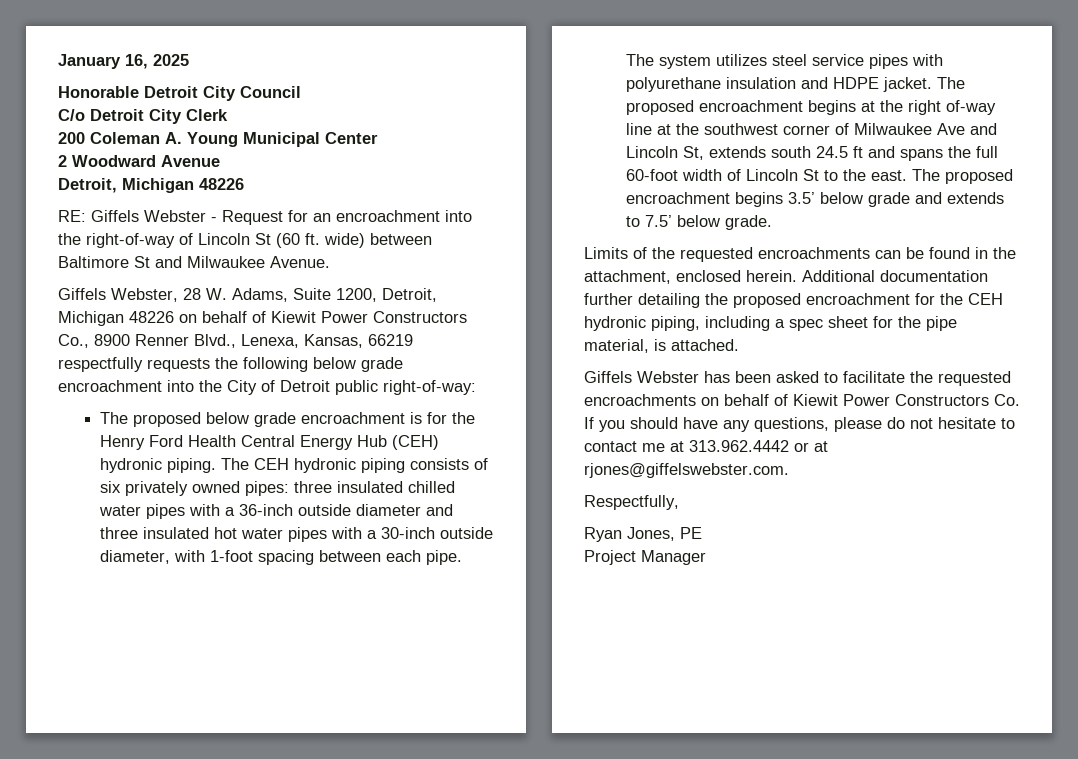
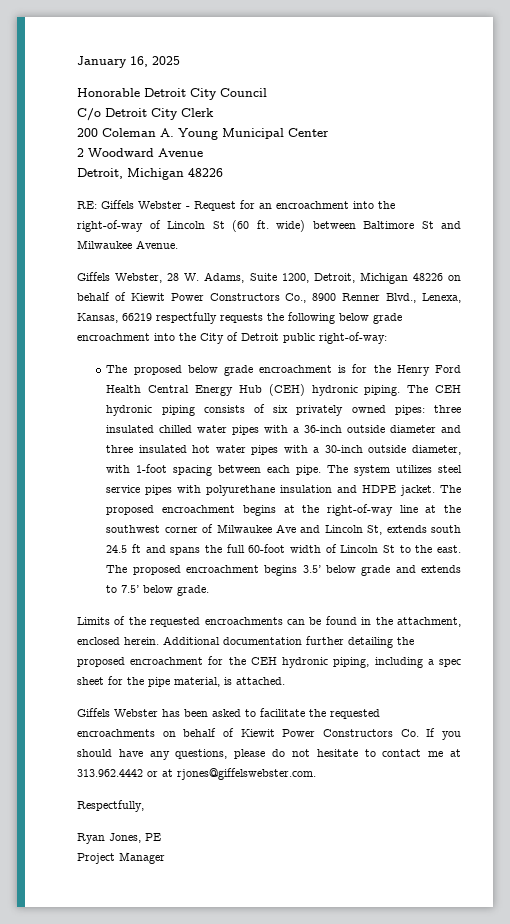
- The proposed encroachment begins at the right of-way line at the southwest corner of Milwaukee Ave and Lincoln St, extends south 24.5 ft and spans the full 60-foot width of Lincoln St to the east.
+ The proposed encroachment begins at the right-of-way line at the southwest corner of Milwaukee Ave and Lincoln St, extends south 24.5 ft and spans the full 60-foot width of Lincoln St to the east.

